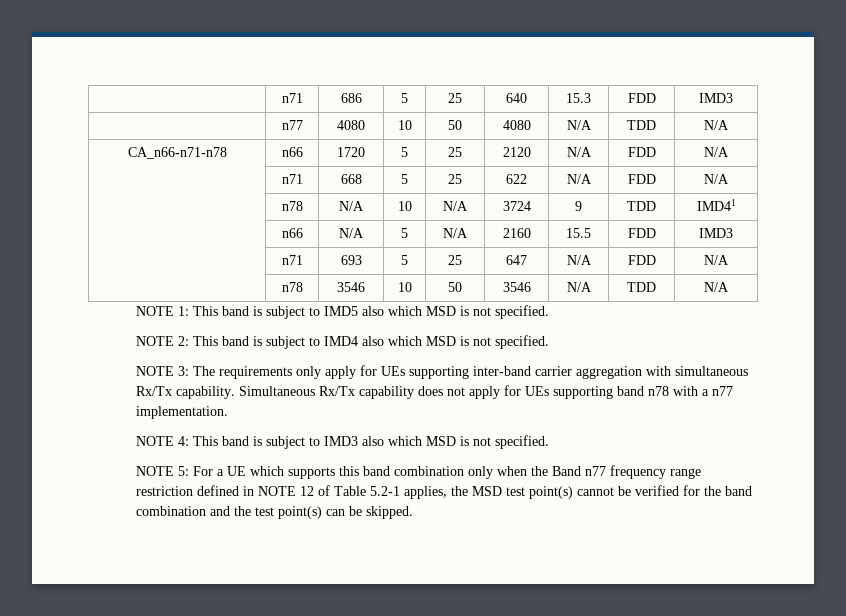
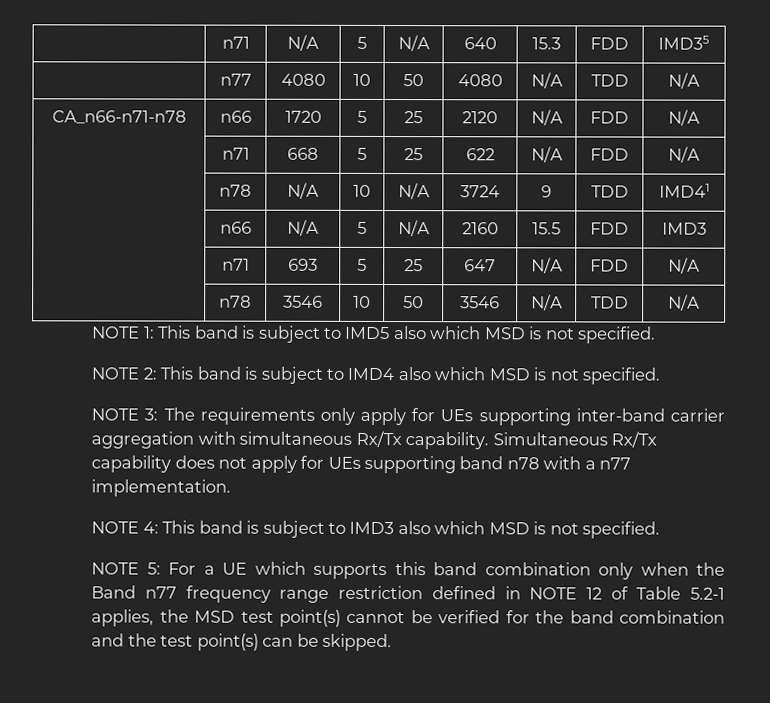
- | n71 | 686 | 5 | 25 | 640 | 15.3 | FDD | IMD3
+ | n71 | N/A | 5 | N/A | 640 | 15.3 | FDD | IMD35

